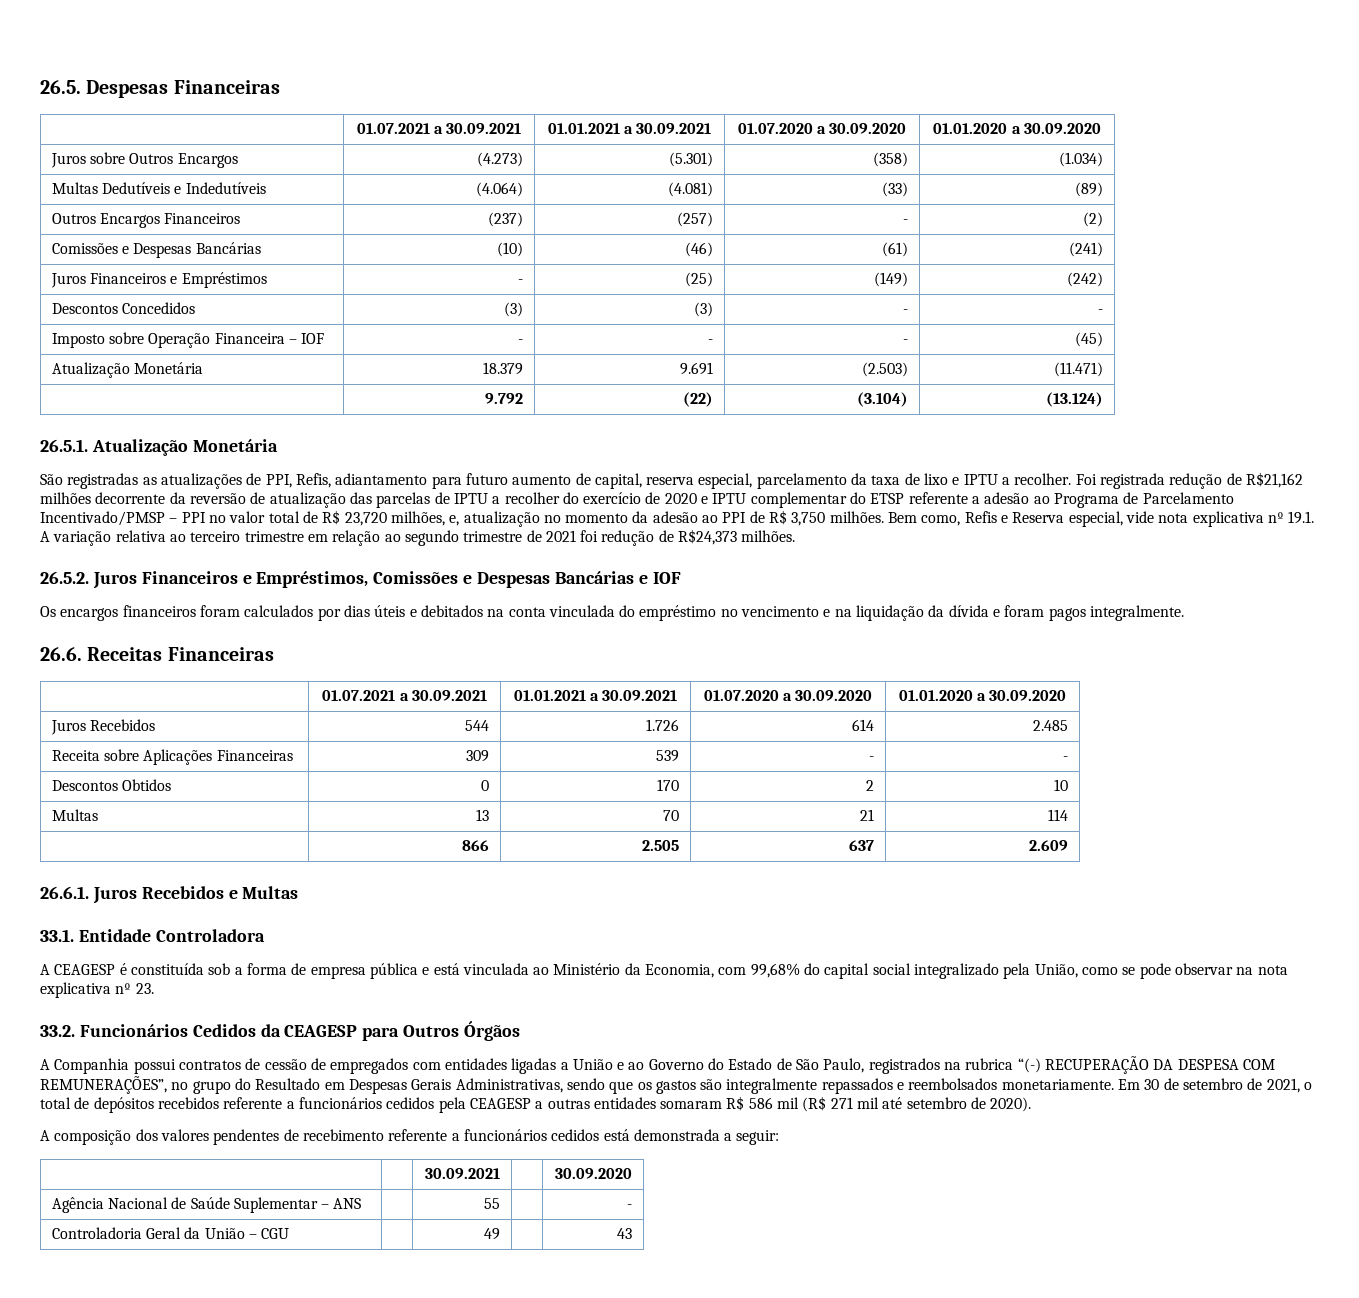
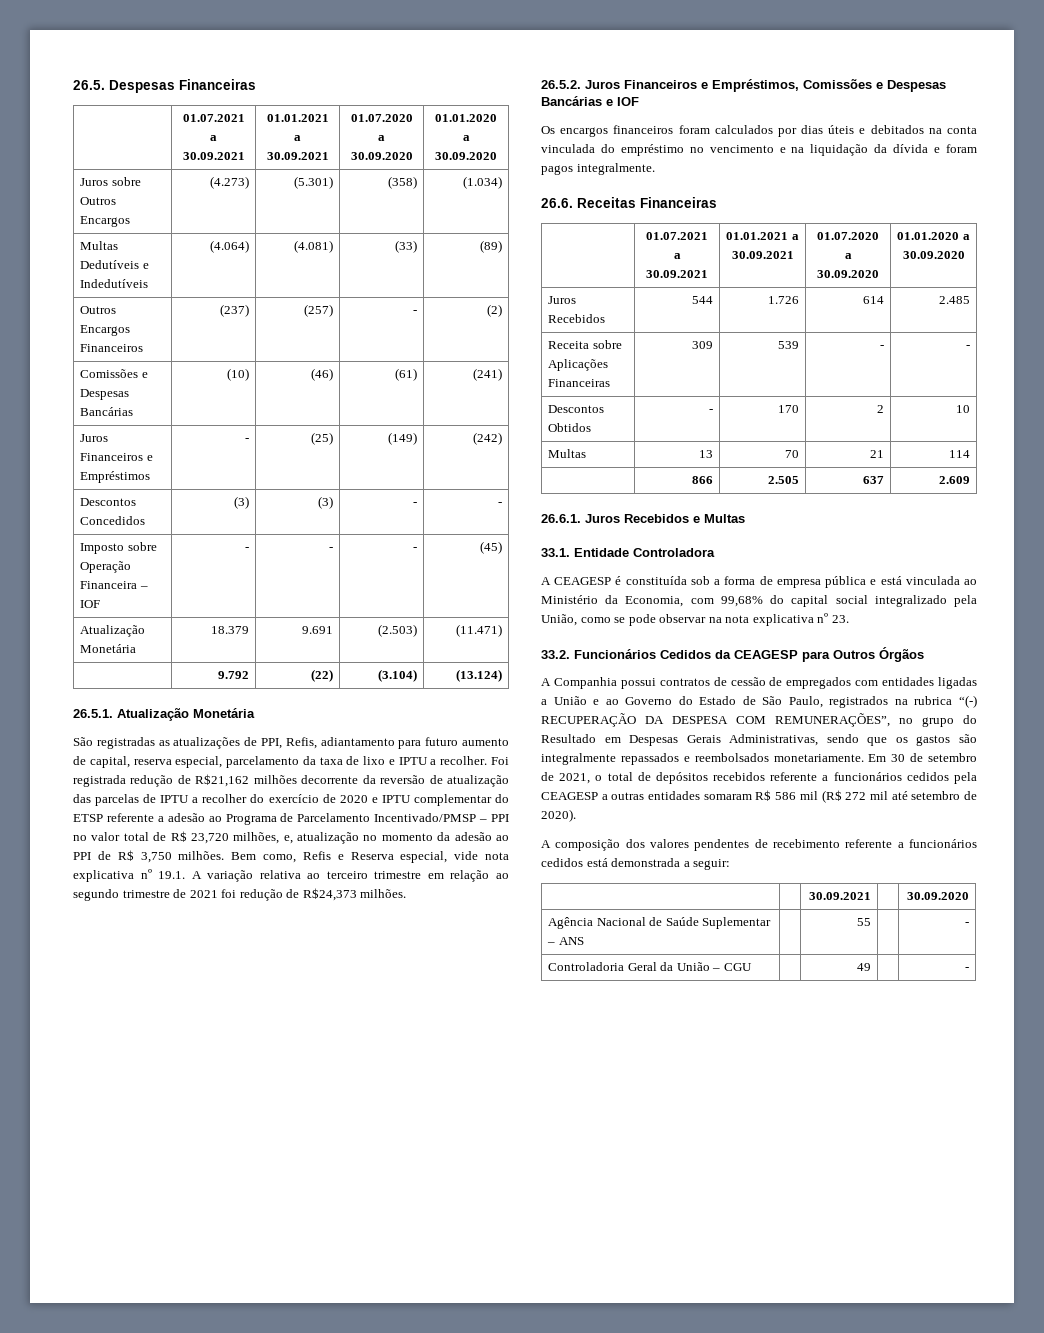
- Descontos Obtidos | 0 | 170 | 2 | 10
+ Descontos Obtidos | - | 170 | 2 | 10
- Em 30 de setembro de 2021, o total de depósitos recebidos referente a funcionários cedidos pela CEAGESP a outras entidades somaram R$ 586 mil (R$ 271 mil até setembro de 2020).
+ Em 30 de setembro de 2021, o total de depósitos recebidos referente a funcionários cedidos pela CEAGESP a outras entidades somaram R$ 586 mil (R$ 272 mil até setembro de 2020).
- Controladoria Geral da União – CGU | | 49 | | 43
+ Controladoria Geral da União – CGU | | 49 | | -

